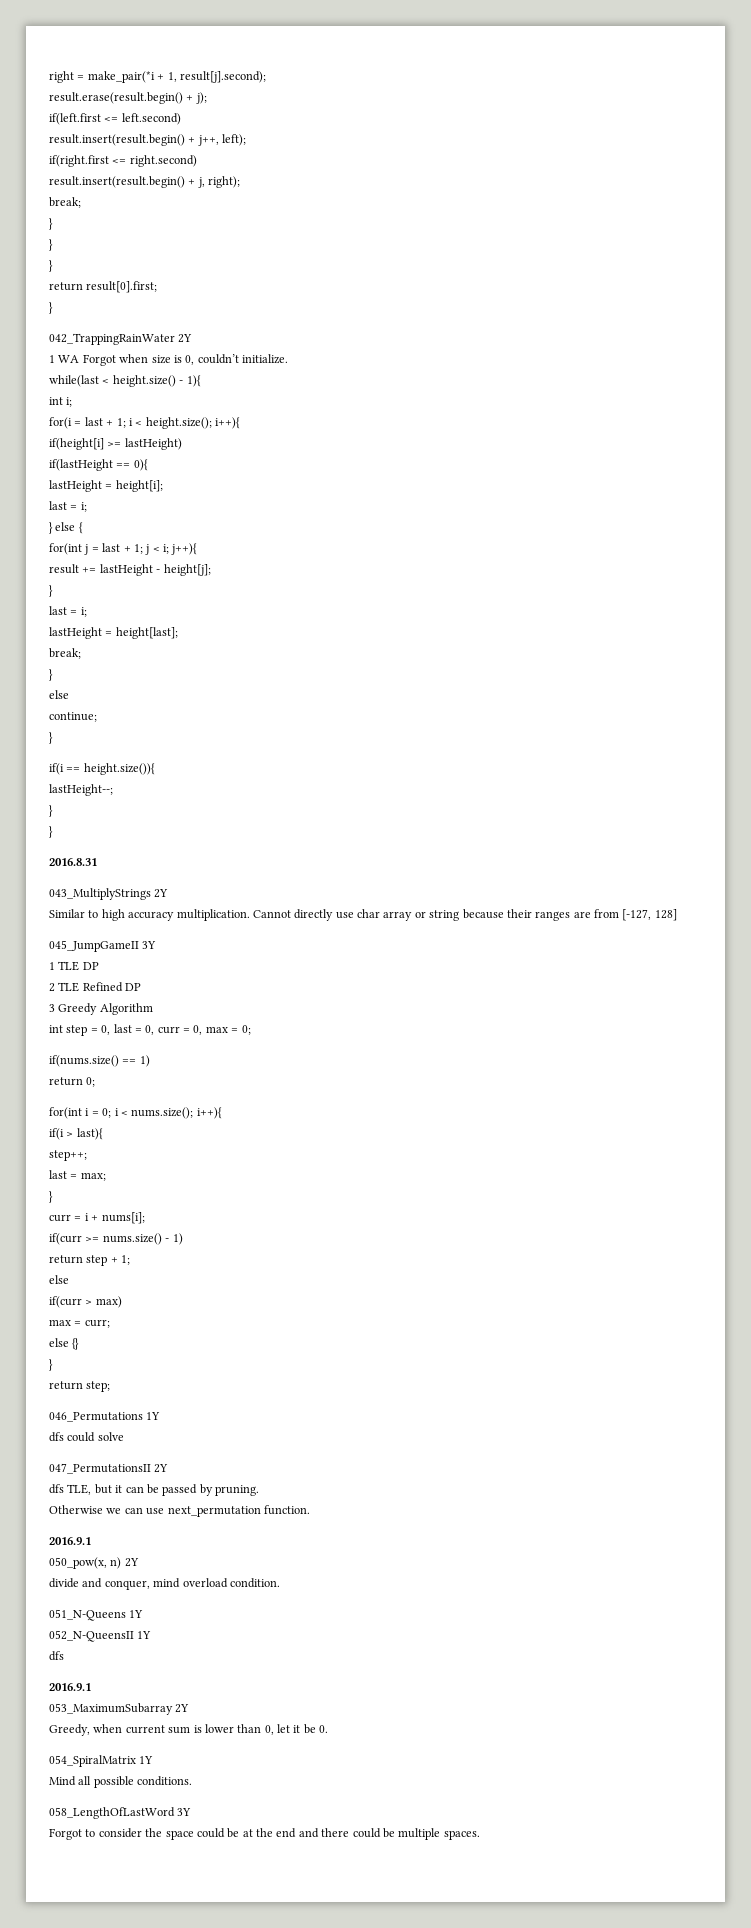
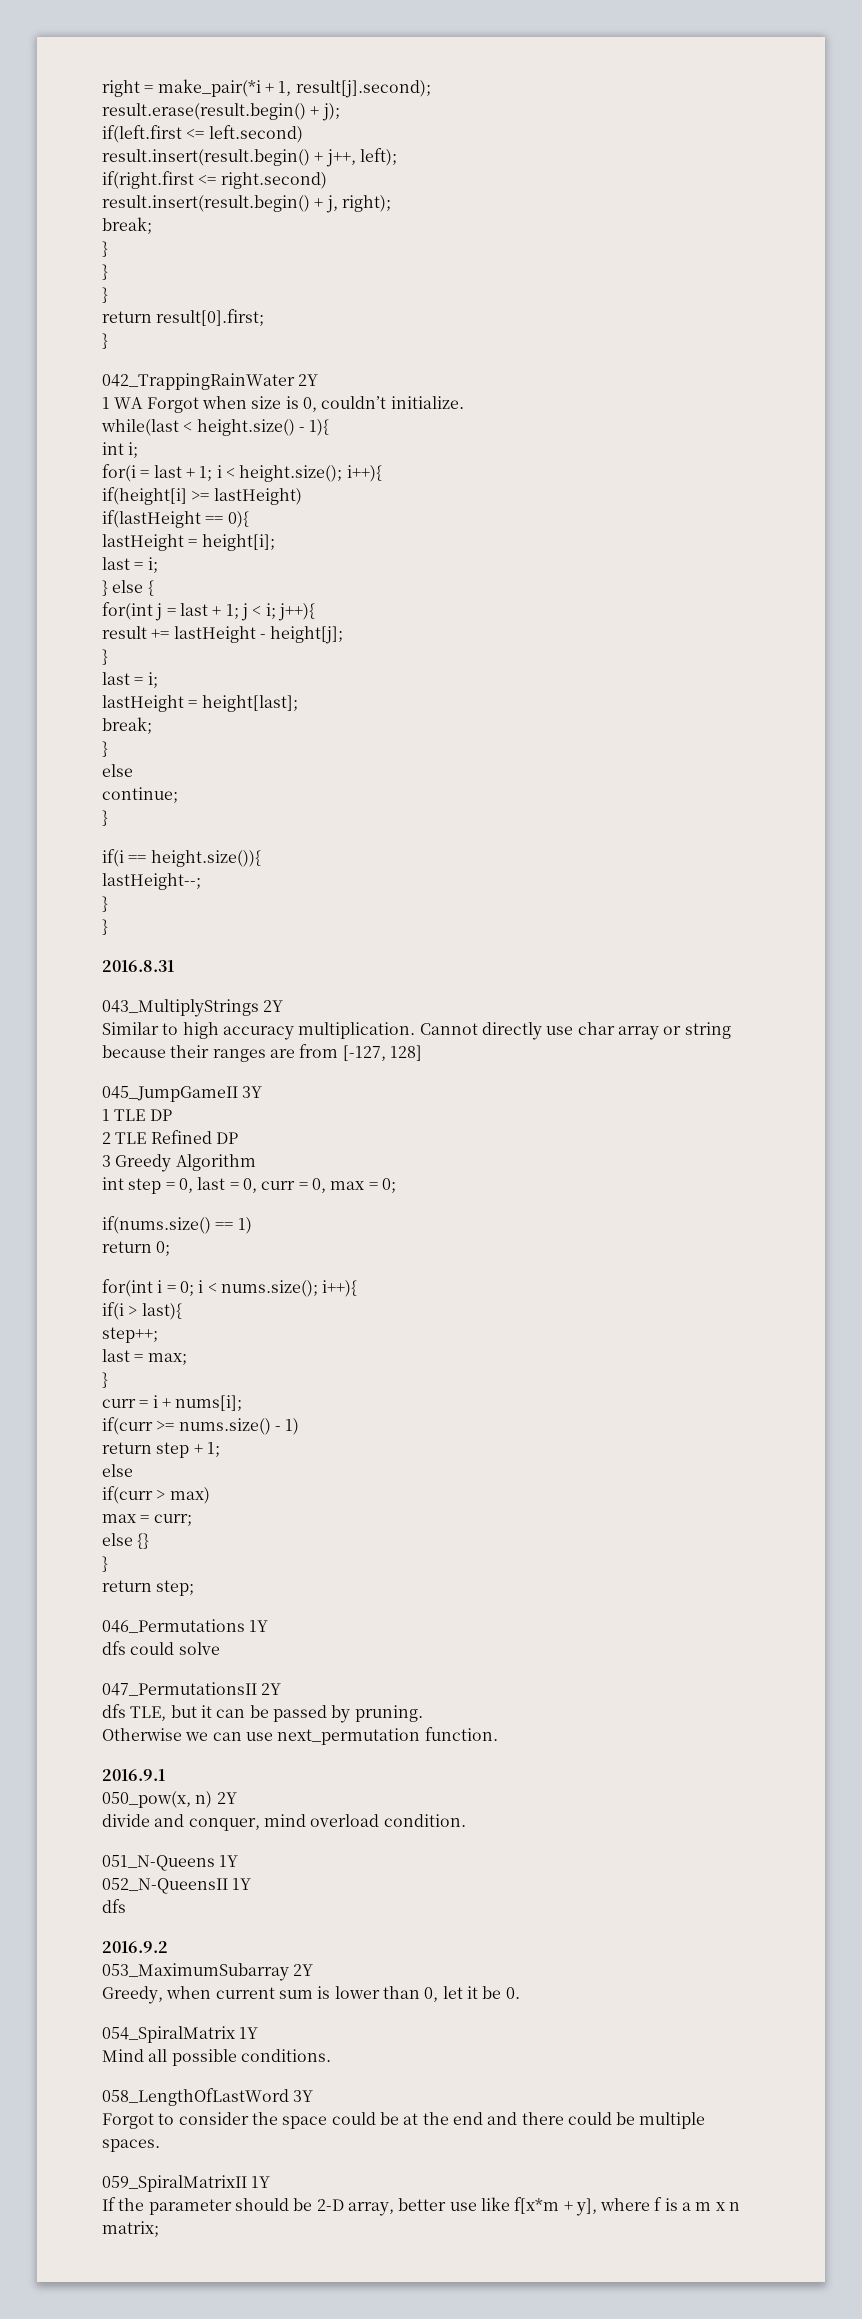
  052_N-QueensII 1Y
  dfs
- 2016.9.1
+ 2016.9.2
+ 059_SpiralMatrixII 1Y
+ If the parameter should be 2-D array, better use like f[x*m + y], where f is a m x n matrix;

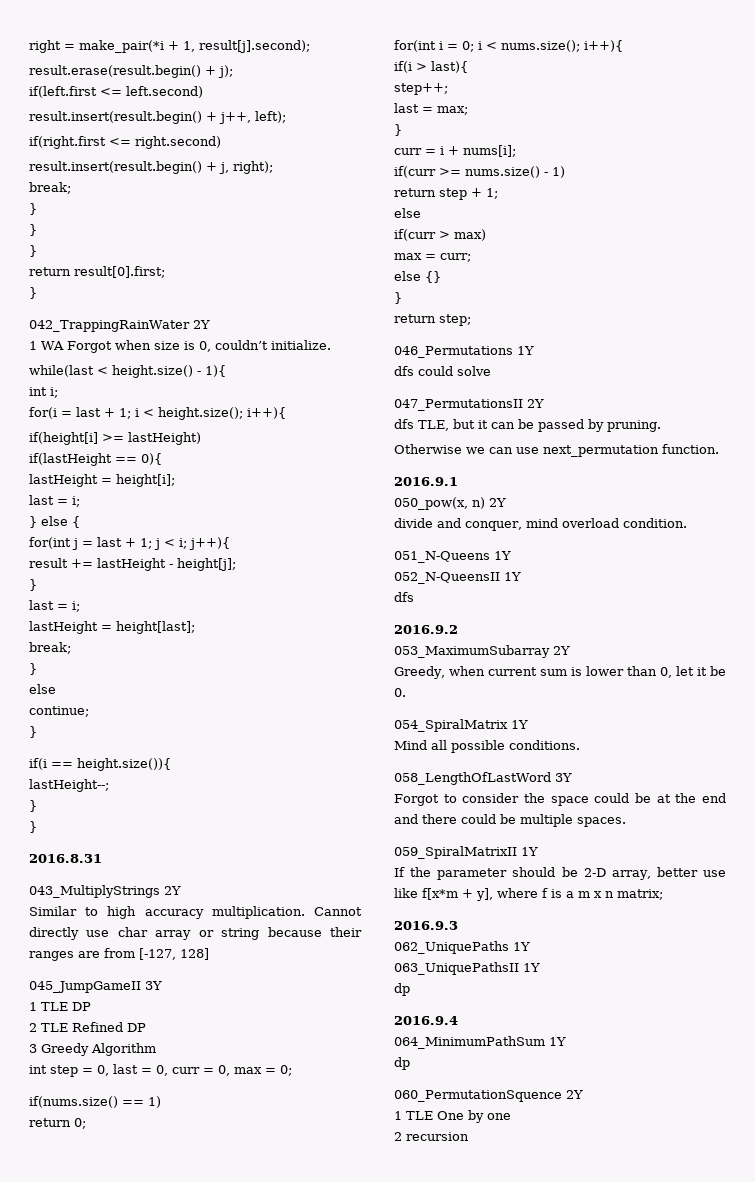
+ 2016.9.3
+ 062_UniquePaths 1Y
+ 063_UniquePathsII 1Y
+ dp
+ 2016.9.4
+ 064_MinimumPathSum 1Y
+ dp
+ 060_PermutationSquence 2Y
+ 1 TLE One by one
+ 2 recursion

